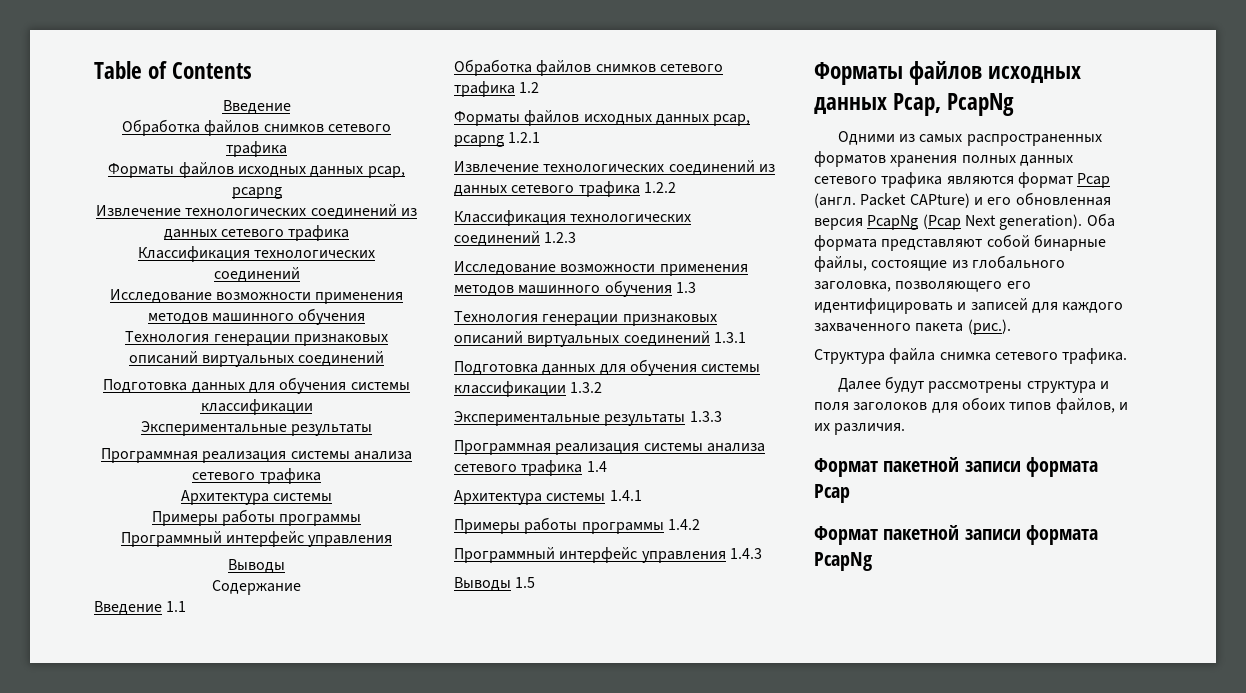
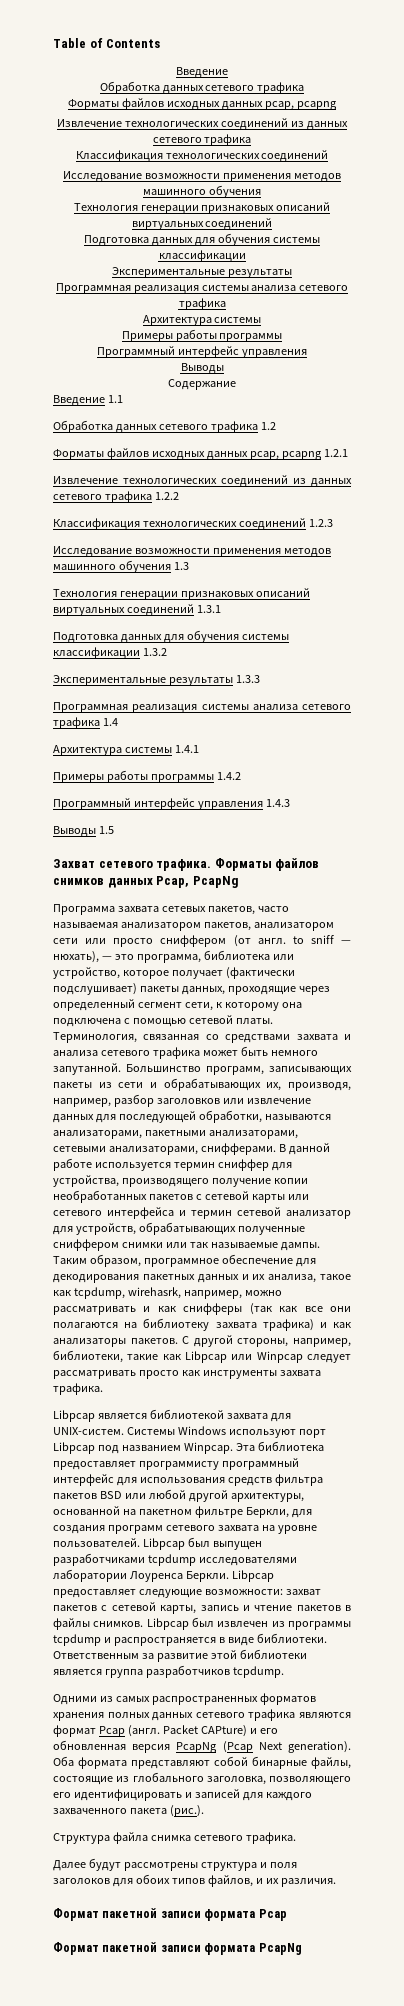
  Table of Contents
  Введение
- Обработка файлов снимков сетевого трафика
+ Обработка данных сетевого трафика
- Обработка файлов снимков сетевого трафика 1.2
+ Обработка данных сетевого трафика 1.2
- Форматы файлов исходных данных Pcap, PcapNg
+ Захват сетевого трафика. Форматы файлов снимков данных Pcap, PcapNg
+ Программа захвата сетевых пакетов, часто называемая анализатором пакетов, анализатором сети или просто сниффером (от англ. to sniff — нюхать), — это программа, библиотека или устройство, которое получает (фактически подслушивает) пакеты данных, проходящие через определенный сегмент сети, к которому она подключена с помощью сетевой платы. Терминология, связанная со средствами захвата и анализа сетевого трафика может быть немного запутанной. Большинство программ, записывающих пакеты из сети и обрабатывающих их, производя, например, разбор заголовков или извлечение данных для последующей обработки, называются анализаторами, пакетными анализаторами, сетевыми анализаторами, снифферами. В данной работе используется термин сниффер для устройства, производящего получение копии необработанных пакетов с сетевой карты или сетевого интерфейса и термин сетевой анализатор для устройств, обрабатывающих полученные сниффером снимки или так называемые дампы. Таким образом, программное обеспечение для декодирования пакетных данных и их анализа, такое как tcpdump, wirehasrk, например, можно рассматривать и как снифферы (так как все они полагаются на библиотеку захвата трафика) и как анализаторы пакетов. С другой стороны, например, библиотеки, такие как Libpcap или Winpcap следует рассматривать просто как инструменты захвата трафика.
+ Libpcap является библиотекой захвата для UNIX-систем. Системы Windows используют порт Libpcap под названием Winpcap. Эта библиотека предоставляет программисту программный интерфейс для использования средств фильтра пакетов BSD или любой другой архитектуры, основанной на пакетном фильтре Беркли, для создания программ сетевого захвата на уровне пользователей. Libpcap был выпущен разработчиками tcpdump исследователями лаборатории Лоуренса Беркли. Libpcap предоставляет следующие возможности: захват пакетов с сетевой карты, запись и чтение пакетов в файлы снимков. Libpcap был извлечен из программы tcpdump и распространяется в виде библиотеки. Ответственным за развитие этой библиотеки является группа разработчиков tcpdump.

